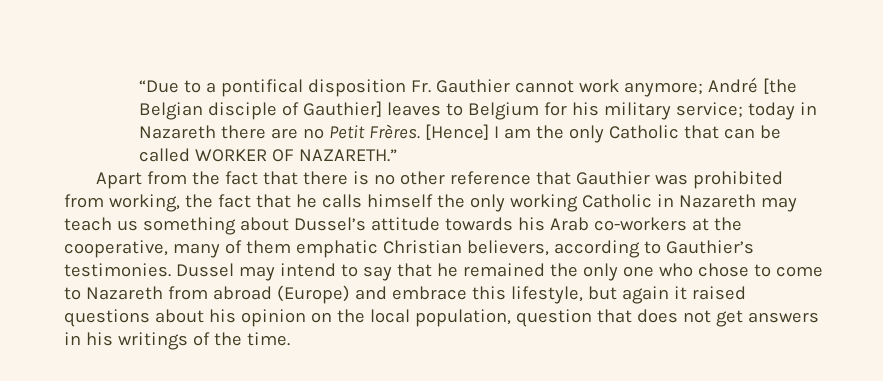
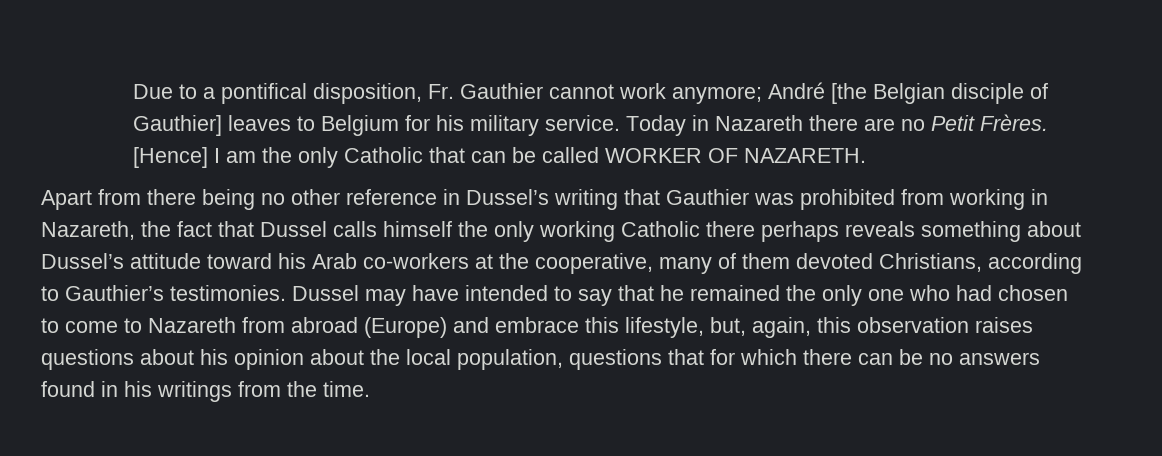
- “Due to a pontifical disposition Fr. Gauthier cannot work anymore; André [the Belgian disciple of Gauthier] leaves to Belgium for his military service; today in Nazareth there are no Petit Frères.
+ Due to a pontifical disposition, Fr. Gauthier cannot work anymore; André [the Belgian disciple of Gauthier] leaves to Belgium for his military service. Today in Nazareth there are no Petit Frères.
- [Hence] I am the only Catholic that can be called WORKER OF NAZARETH.”
+ [Hence] I am the only Catholic that can be called WORKER OF NAZARETH.
- Apart from the fact that there is no other reference that Gauthier was prohibited from working, the fact that he calls himself the only working Catholic in Nazareth may teach us something about Dussel’s attitude towards his Arab co-workers at the cooperative, many of them emphatic Christian believers, according to Gauthier’s testimonies.
+ Apart from there being no other reference in Dussel’s writing that Gauthier was prohibited from working in Nazareth, the fact that Dussel calls himself the only working Catholic there perhaps reveals something about Dussel’s attitude toward his Arab co-workers at the cooperative, many of them devoted Christians, according to Gauthier’s testimonies.
- Dussel may intend to say that he remained the only one who chose to come to Nazareth from abroad (Europe) and embrace this lifestyle, but again it raised questions about his opinion on the local population, question that does not get answers in his writings of the time.
+ Dussel may have intended to say that he remained the only one who had chosen to come to Nazareth from abroad (Europe) and embrace this lifestyle, but, again, this observation raises questions about his opinion about the local population, questions that for which there can be no answers found in his writings from the time.

